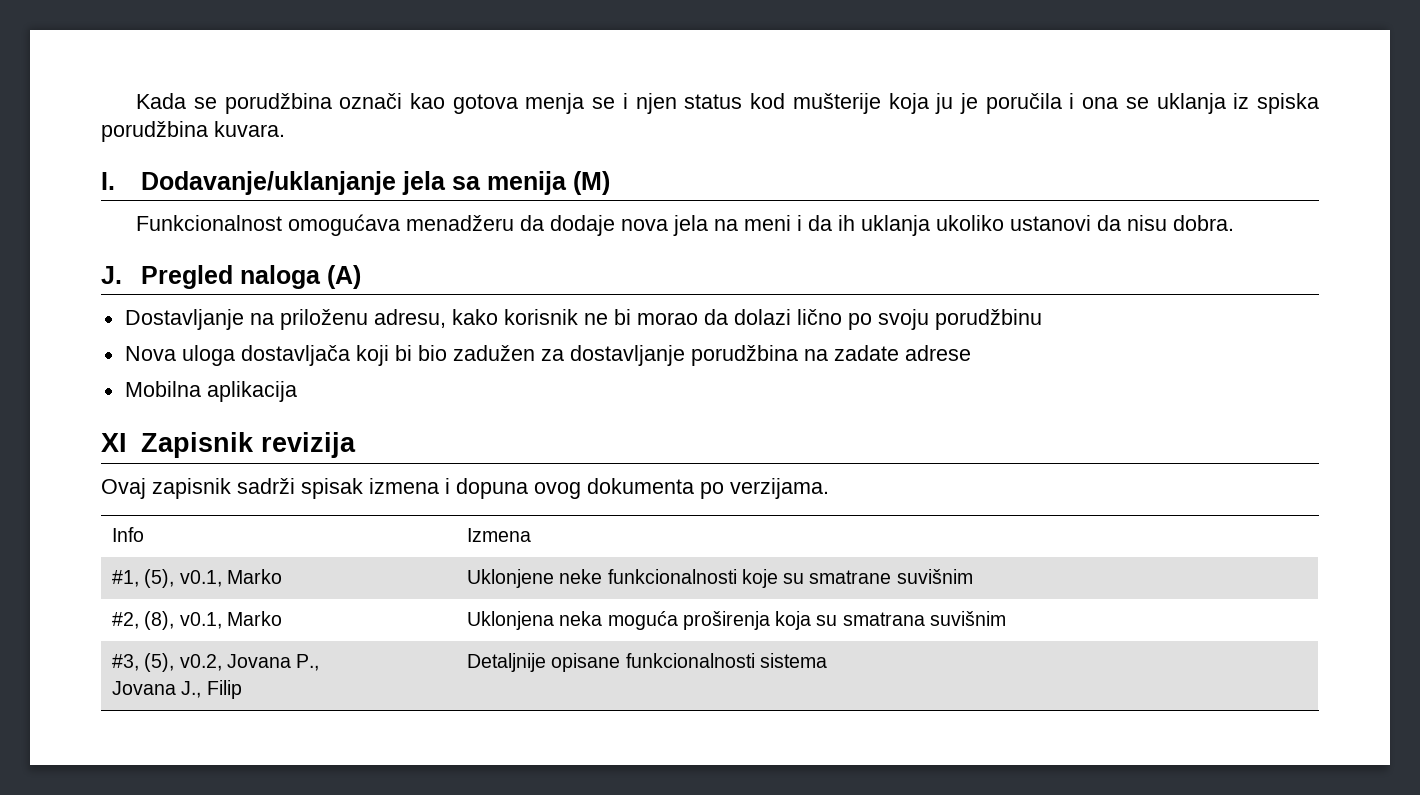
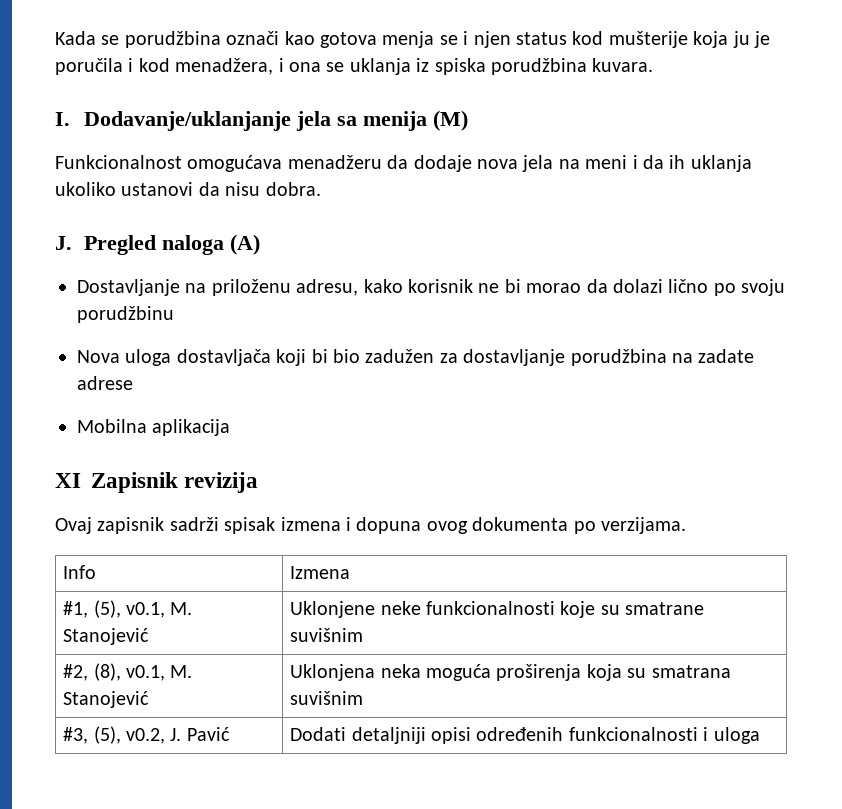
- Kada se porudžbina označi kao gotova menja se i njen status kod mušterije koja ju je poručila i ona se uklanja iz spiska porudžbina kuvara.
+ Kada se porudžbina označi kao gotova menja se i njen status kod mušterije koja ju je poručila i kod menadžera, i ona se uklanja iz spiska porudžbina kuvara.
- #1, (5), v0.1, Marko | Uklonjene neke funkcionalnosti koje su smatrane suvišnim
+ #1, (5), v0.1, M. Stanojević | Uklonjene neke funkcionalnosti koje su smatrane suvišnim
- #2, (8), v0.1, Marko | Uklonjena neka moguća proširenja koja su smatrana suvišnim
+ #2, (8), v0.1, M. Stanojević | Uklonjena neka moguća proširenja koja su smatrana suvišnim
- #3, (5), v0.2, Jovana P.,
- Jovana J., Filip | Detaljnije opisane funkcionalnosti sistema
+ #3, (5), v0.2, J. Pavić | Dodati detaljniji opisi određenih funkcionalnosti i uloga

